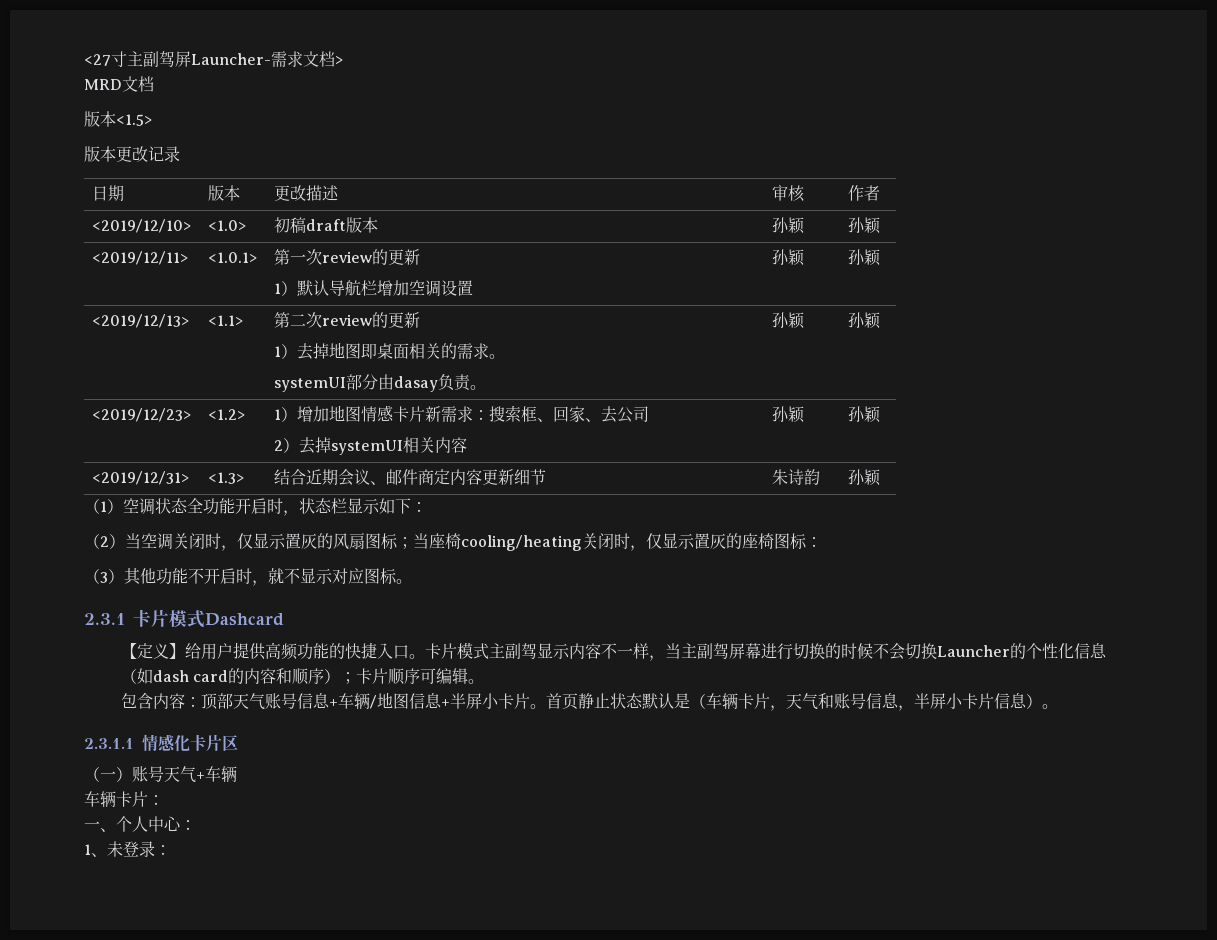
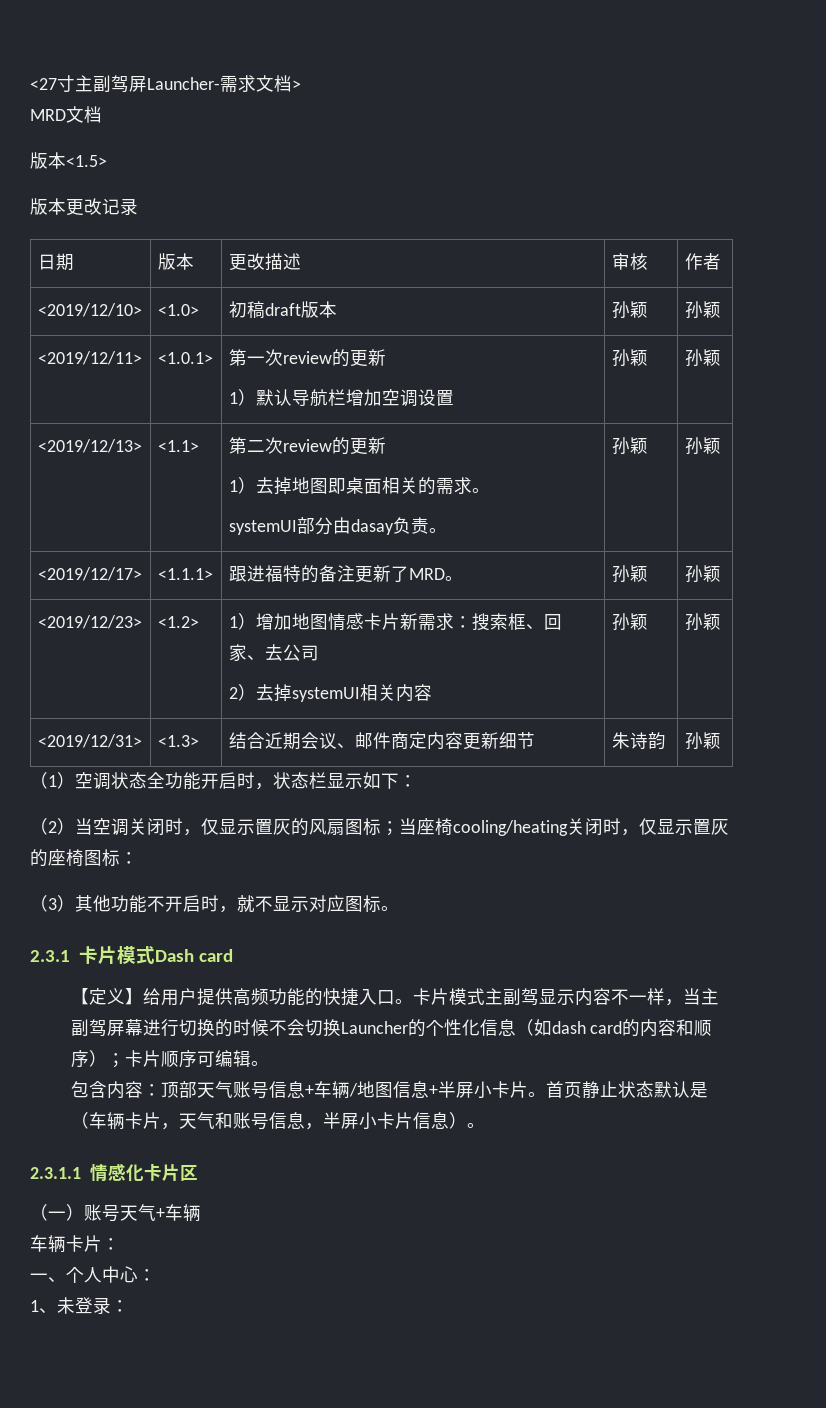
+ <2019/12/17> | <1.1.1> | 跟进福特的备注更新了MRD。 | 孙颖 | 孙颖
- 2.3.1卡片模式Dashcard
+ 2.3.1卡片模式Dash card

